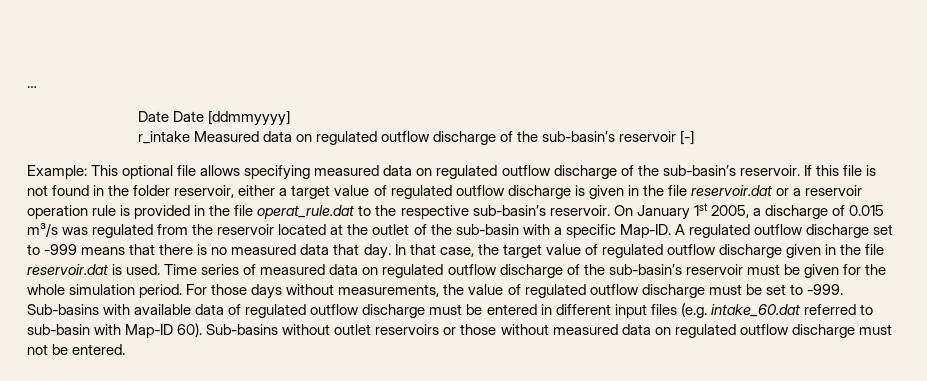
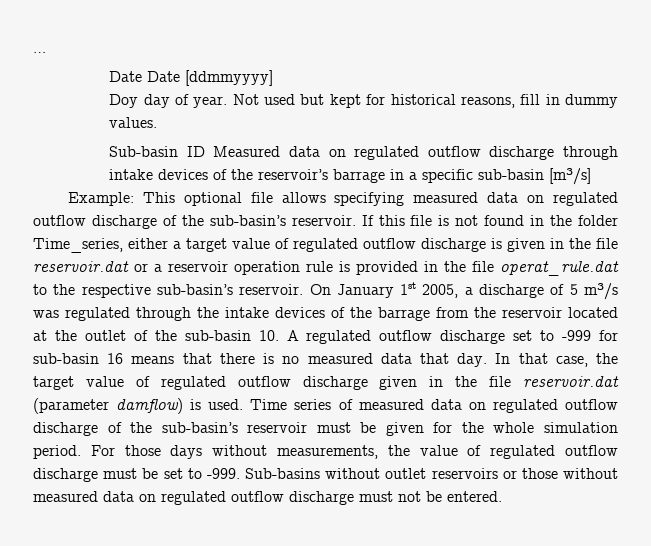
- r_intake Measured data on regulated outflow discharge of the sub-basin’s reservoir [-]
+ Doy day of year. Not used but kept for historical reasons, fill in dummy values.
+ Sub-basin ID Measured data on regulated outflow discharge through intake devices of the reservoir’s barrage in a specific sub-basin [m³/s]
- If this file is not found in the folder reservoir, either a target value of regulated outflow discharge is given in the file reservoir.dat or a reservoir operation rule is provided in the file operat_rule.dat to the respective sub-basin’s reservoir.
+ If this file is not found in the folder Time_series, either a target value of regulated outflow discharge is given in the file reservoir.dat or a reservoir operation rule is provided in the file operat_rule.dat to the respective sub-basin’s reservoir.
- On January 1st 2005, a discharge of 0.015 m³/s was regulated from the reservoir located at the outlet of the sub-basin with a specific Map-ID. A regulated outflow discharge set to -999 means that there is no measured data that day.
+ On January 1st 2005, a discharge of 5 m³/s was regulated through the intake devices of the barrage from the reservoir located at the outlet of the sub-basin 10. A regulated outflow discharge set to -999 for sub-basin 16 means that there is no measured data that day.
- In that case, the target value of regulated outflow discharge given in the file reservoir.dat is used.
+ In that case, the target value of regulated outflow discharge given in the file reservoir.dat (parameter damflow) is used.
- Sub-basins with available data of regulated outflow discharge must be entered in different input files (e.g. intake_60.dat referred to sub-basin with Map-ID 60). Sub-basins without outlet reservoirs or those without measured data on regulated outflow discharge must not be entered.
+ Sub-basins without outlet reservoirs or those without measured data on regulated outflow discharge must not be entered.

